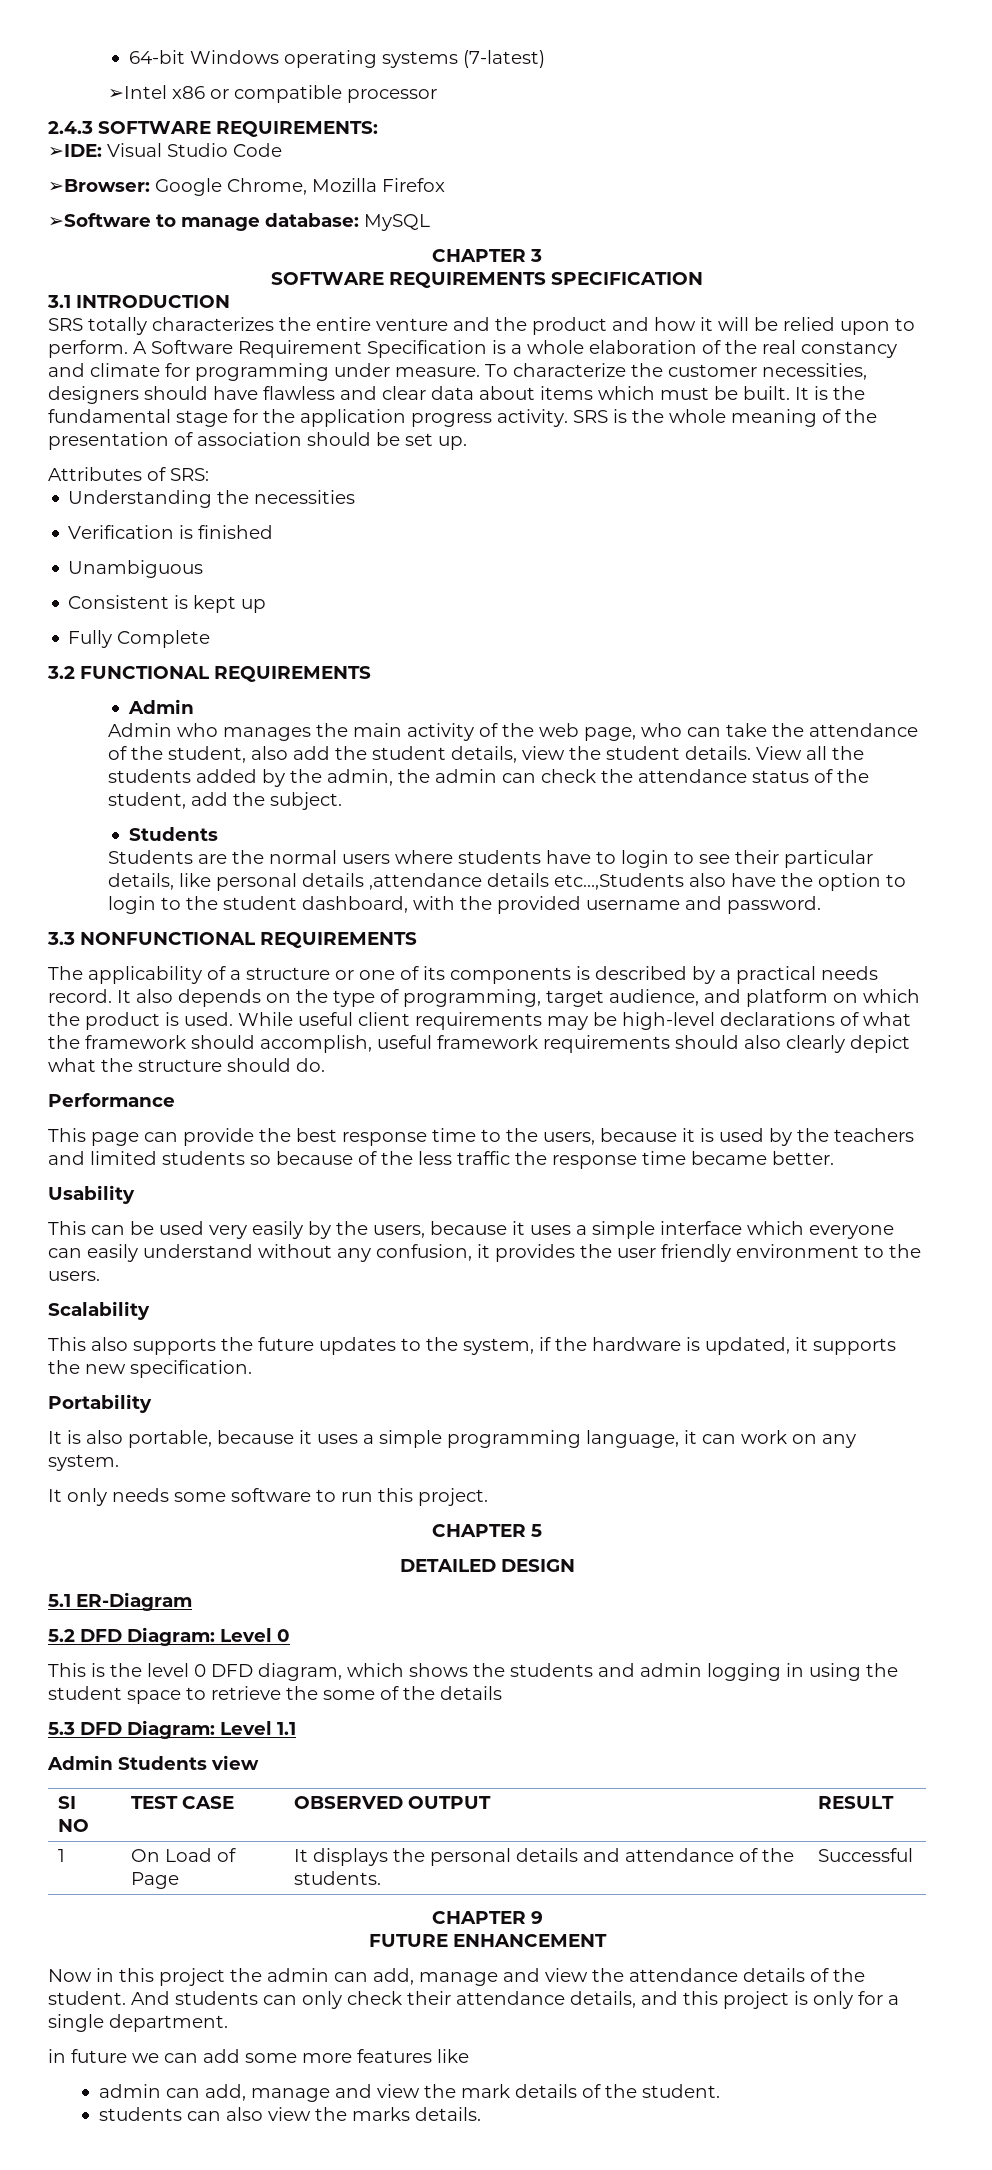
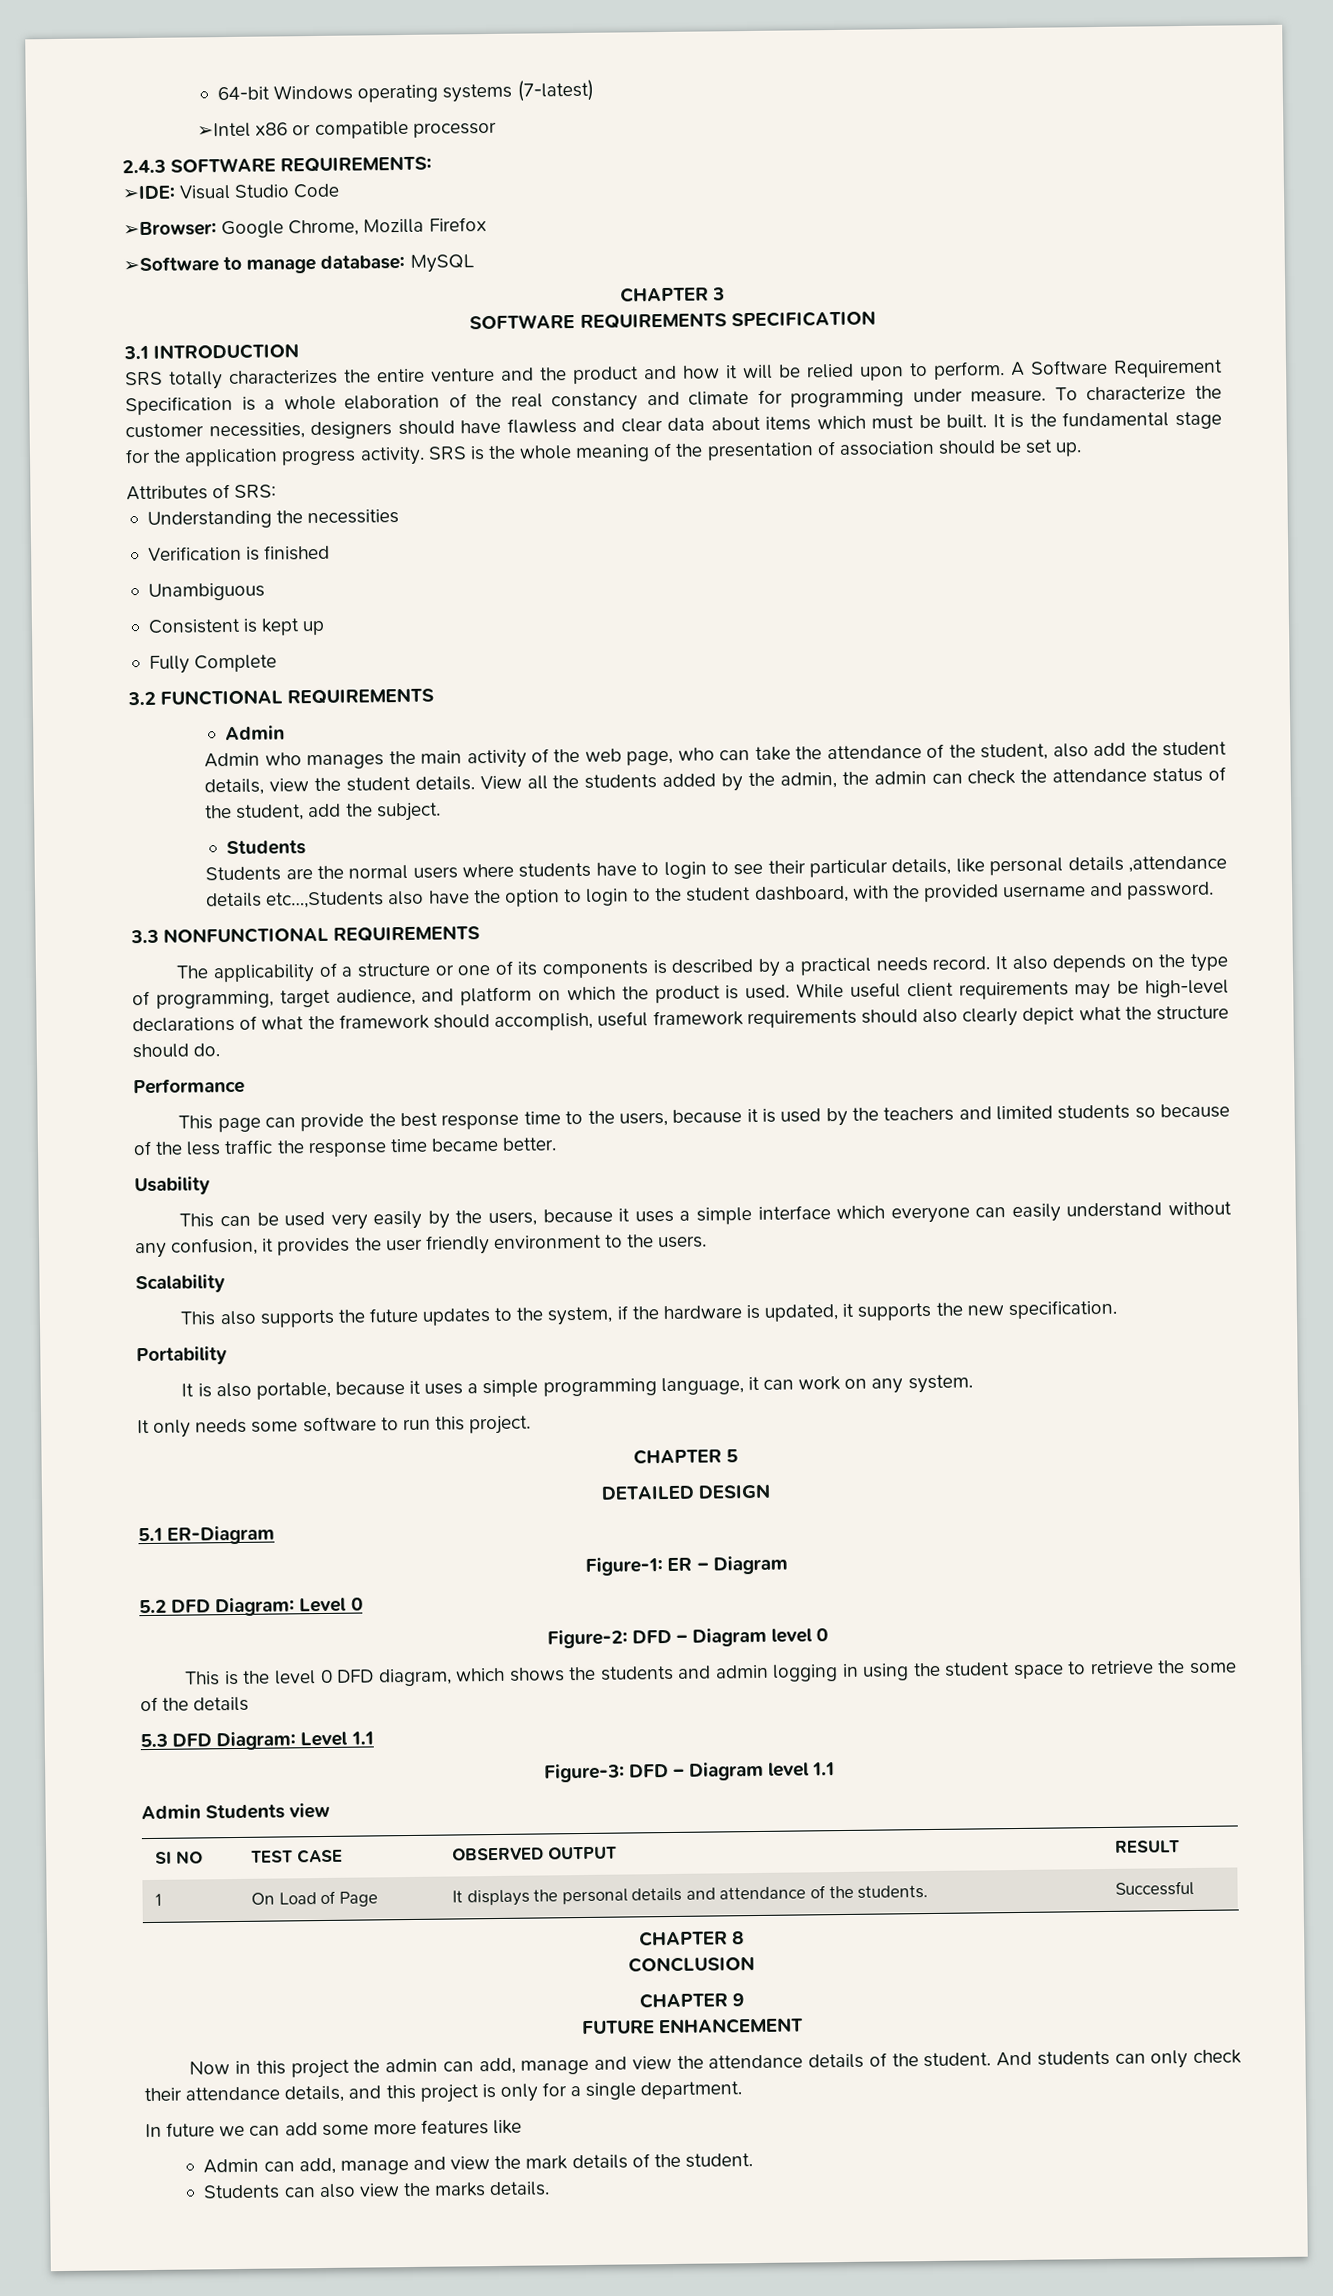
+ Figure-1: ER – Diagram
+ Figure-2: DFD – Diagram level 0
+ Figure-3: DFD – Diagram level 1.1
+ CHAPTER 8
+ CONCLUSION
- in future we can add some more features like
+ In future we can add some more features like
- admin can add, manage and view the mark details of the student.
+ Admin can add, manage and view the mark details of the student.
- students can also view the marks details.
+ Students can also view the marks details.

